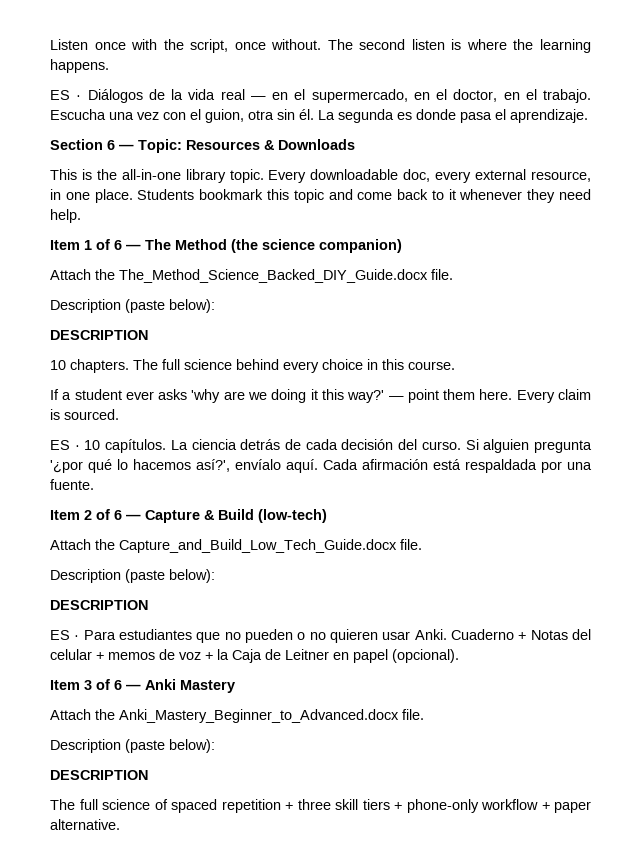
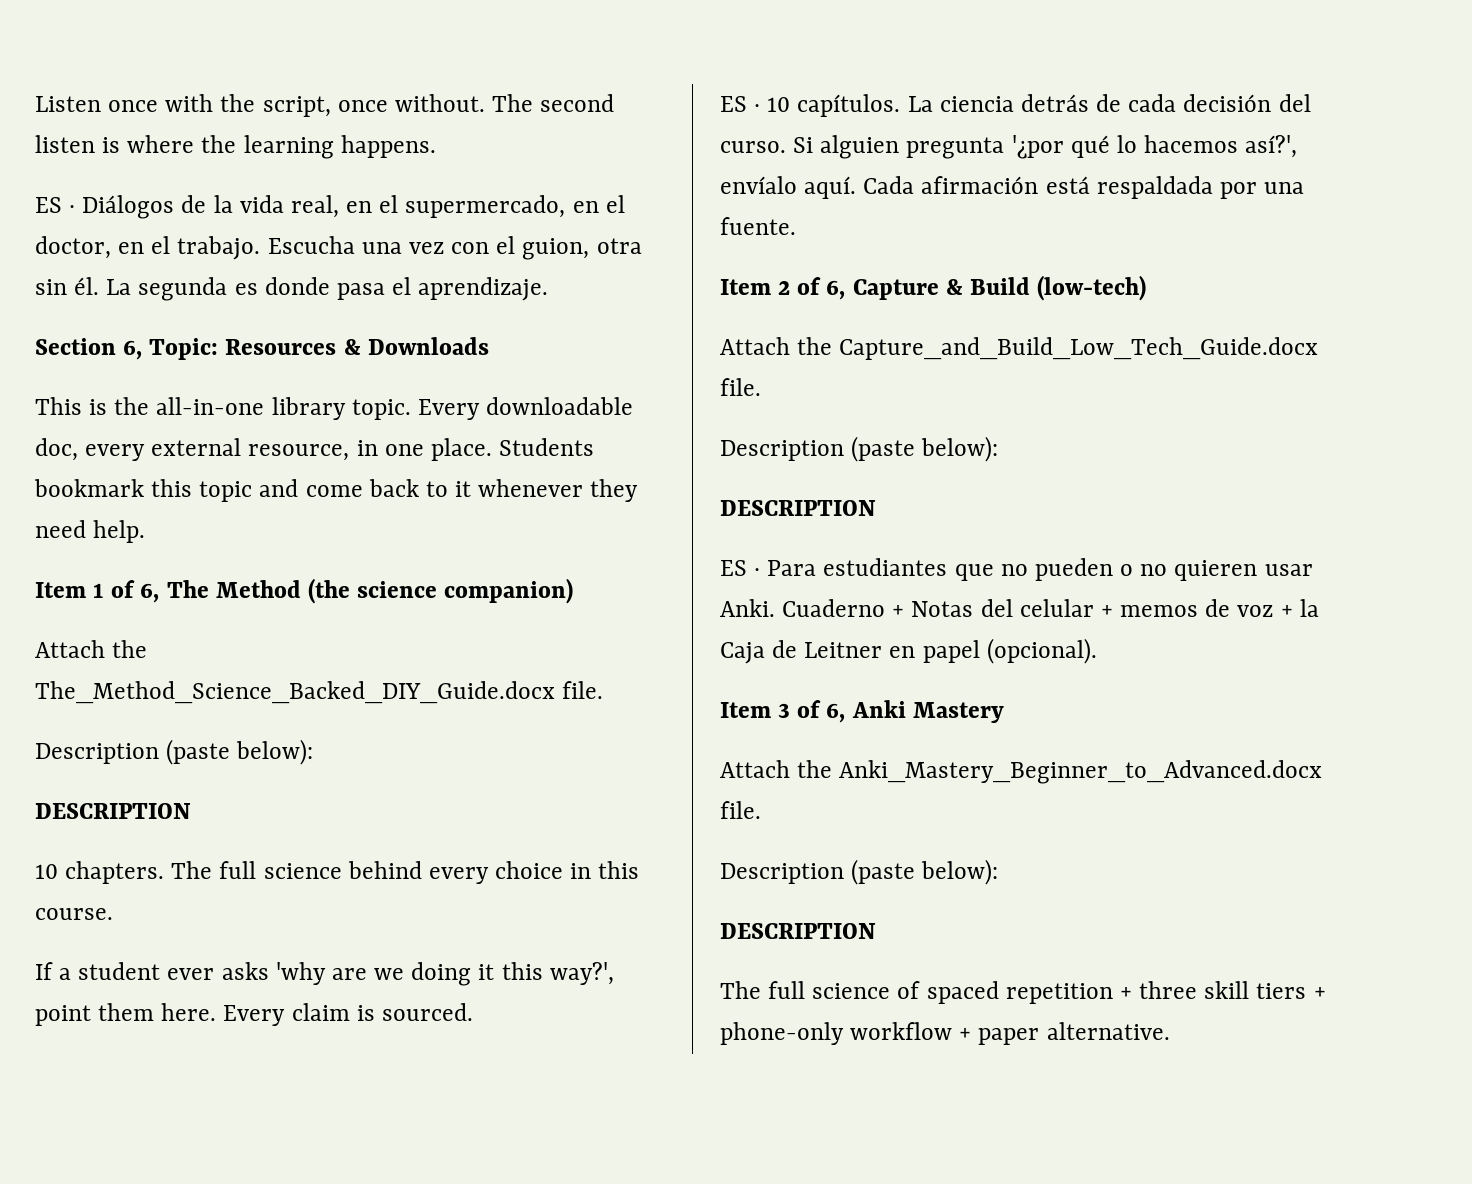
- ES · Diálogos de la vida real — en el supermercado, en el doctor, en el trabajo.
+ ES · Diálogos de la vida real, en el supermercado, en el doctor, en el trabajo.
- Section 6 — Topic: Resources & Downloads
+ Section 6, Topic: Resources & Downloads
- Item 1 of 6 — The Method (the science companion)
+ Item 1 of 6, The Method (the science companion)
- If a student ever asks 'why are we doing it this way?' — point them here.
+ If a student ever asks 'why are we doing it this way?', point them here.
- Item 2 of 6 — Capture & Build (low-tech)
+ Item 2 of 6, Capture & Build (low-tech)
- Item 3 of 6 — Anki Mastery
+ Item 3 of 6, Anki Mastery

